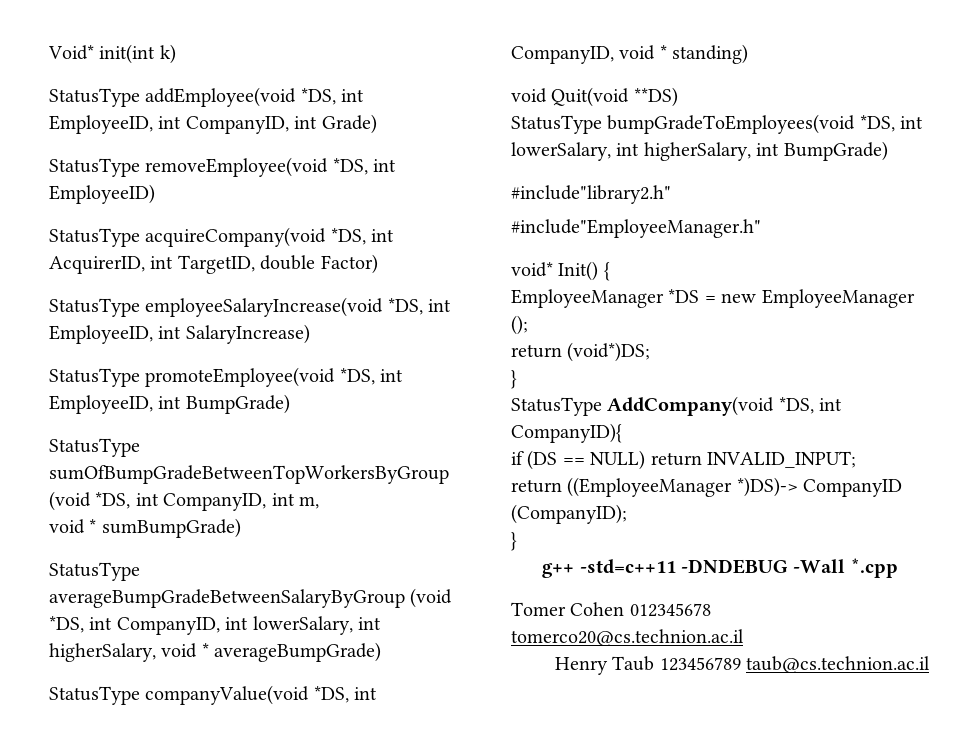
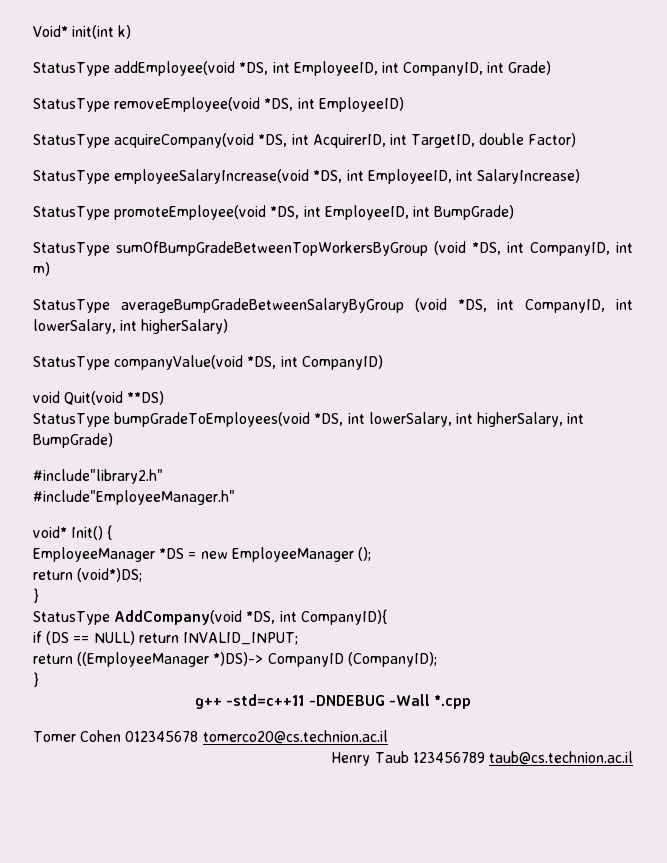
- StatusType sumOfBumpGradeBetweenTopWorkersByGroup (void *DS, int CompanyID, int m,
- void * sumBumpGrade)
+ StatusType sumOfBumpGradeBetweenTopWorkersByGroup (void *DS, int CompanyID, int m)
- StatusType averageBumpGradeBetweenSalaryByGroup (void *DS, int CompanyID, int lowerSalary, int higherSalary, void * averageBumpGrade)
+ StatusType averageBumpGradeBetweenSalaryByGroup (void *DS, int CompanyID, int lowerSalary, int higherSalary)
- StatusType companyValue(void *DS, int CompanyID, void * standing)
+ StatusType companyValue(void *DS, int CompanyID)

